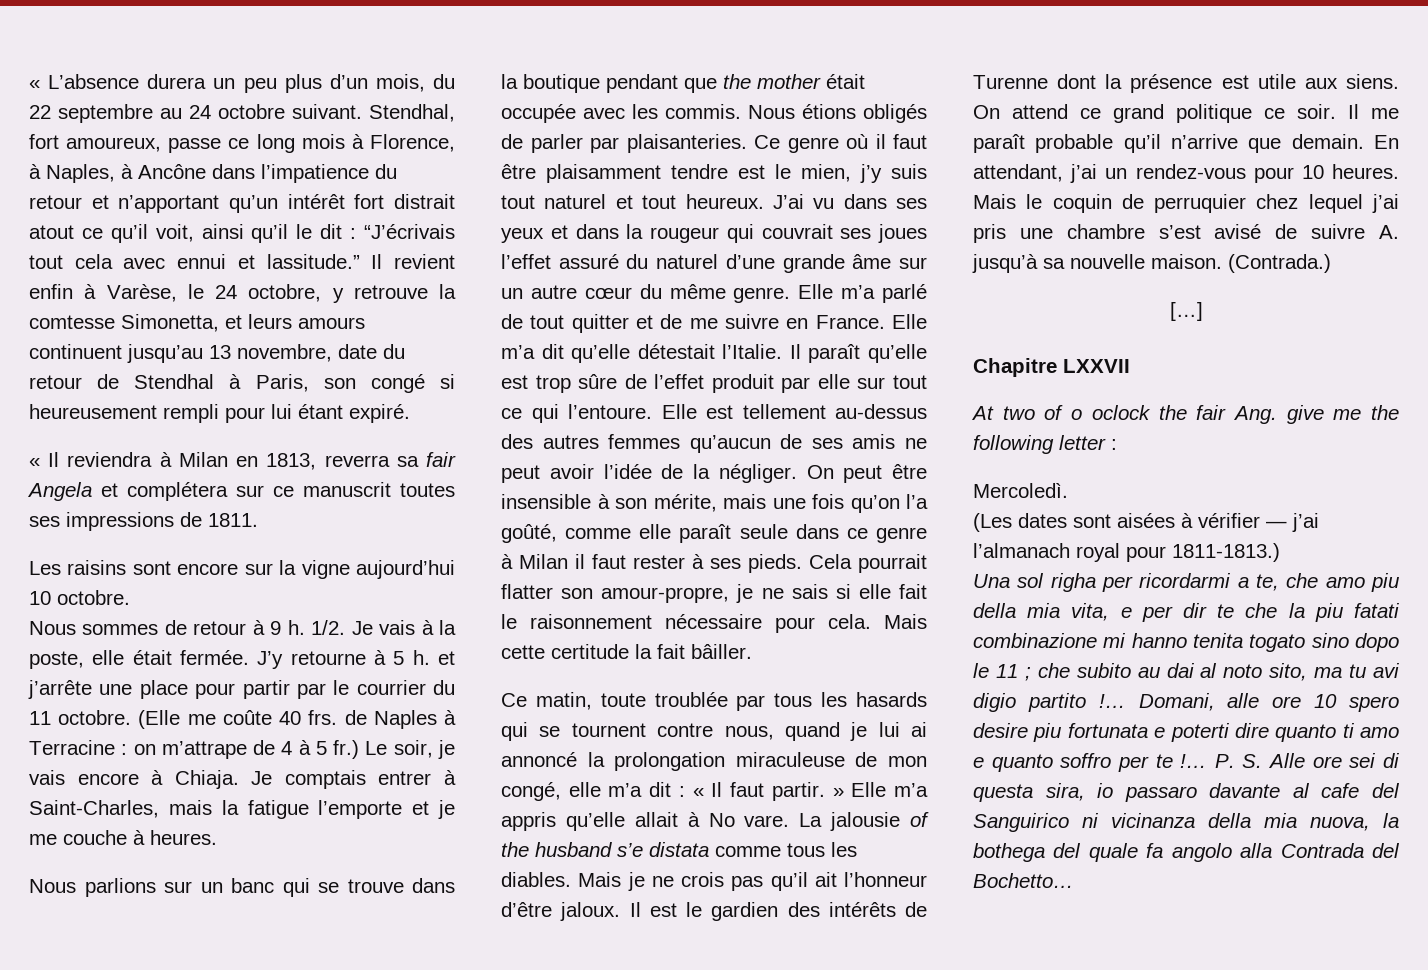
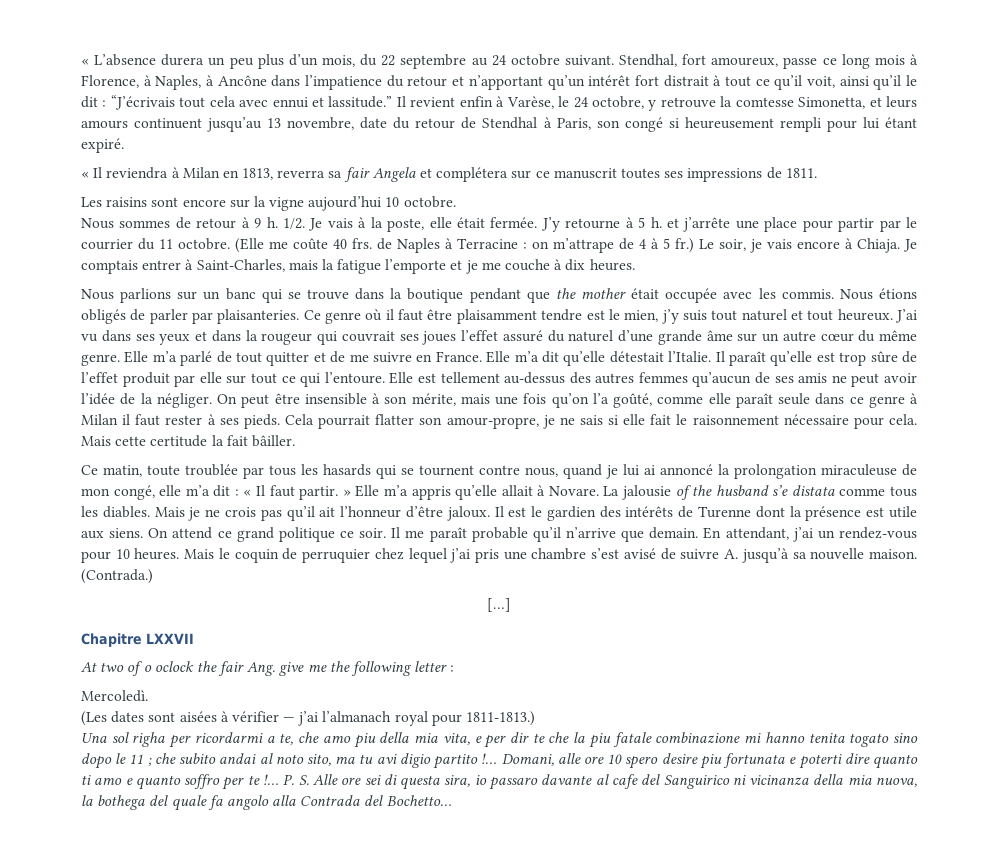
- Stendhal, fort amoureux, passe ce long mois à Florence, à Naples, à Ancône dans l’impatience du retour et n’apportant qu’un intérêt fort distrait atout ce qu’il voit, ainsi qu’il le dit : “J’écrivais tout cela avec ennui et lassitude.”
+ Stendhal, fort amoureux, passe ce long mois à Florence, à Naples, à Ancône dans l’impatience du retour et n’apportant qu’un intérêt fort distrait à tout ce qu’il voit, ainsi qu’il le dit : “J’écrivais tout cela avec ennui et lassitude.”
- Je comptais entrer à Saint-Charles, mais la fatigue l’emporte et je me couche à heures.
+ Je comptais entrer à Saint-Charles, mais la fatigue l’emporte et je me couche à dix heures.
- Ce matin, toute troublée par tous les hasards qui se tournent contre nous, quand je lui ai annoncé la prolongation miraculeuse de mon congé, elle m’a dit : « Il faut partir. » Elle m’a appris qu’elle allait à No vare.
+ Ce matin, toute troublée par tous les hasards qui se tournent contre nous, quand je lui ai annoncé la prolongation miraculeuse de mon congé, elle m’a dit : « Il faut partir. » Elle m’a appris qu’elle allait à Novare.
- Una sol righa per ricordarmi a te, che amo piu della mia vita, e per dir te che la piu fatati combinazione mi hanno tenita togato sino dopo le 11 ; che subito au dai al noto sito, ma tu avi digio partito !…
+ Una sol righa per ricordarmi a te, che amo piu della mia vita, e per dir te che la piu fatale combinazione mi hanno tenita togato sino dopo le 11 ; che subito andai al noto sito, ma tu avi digio partito !…

